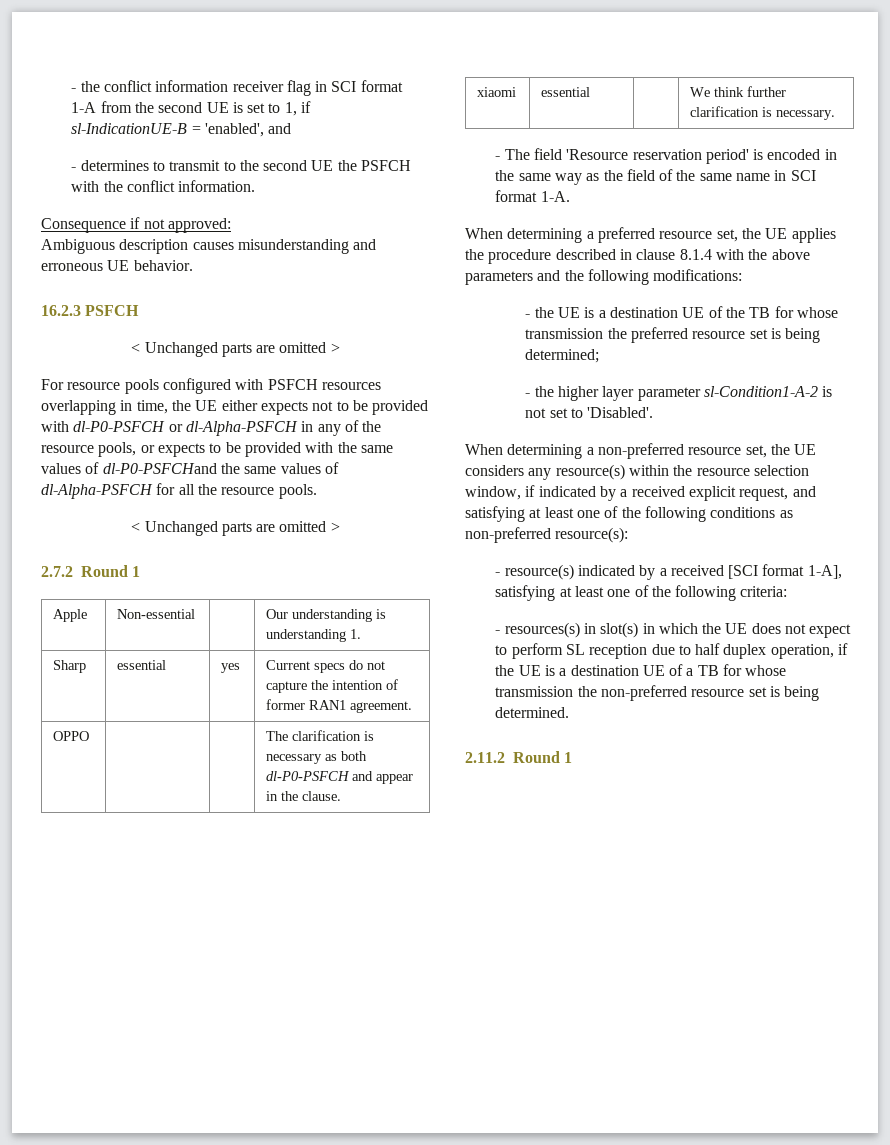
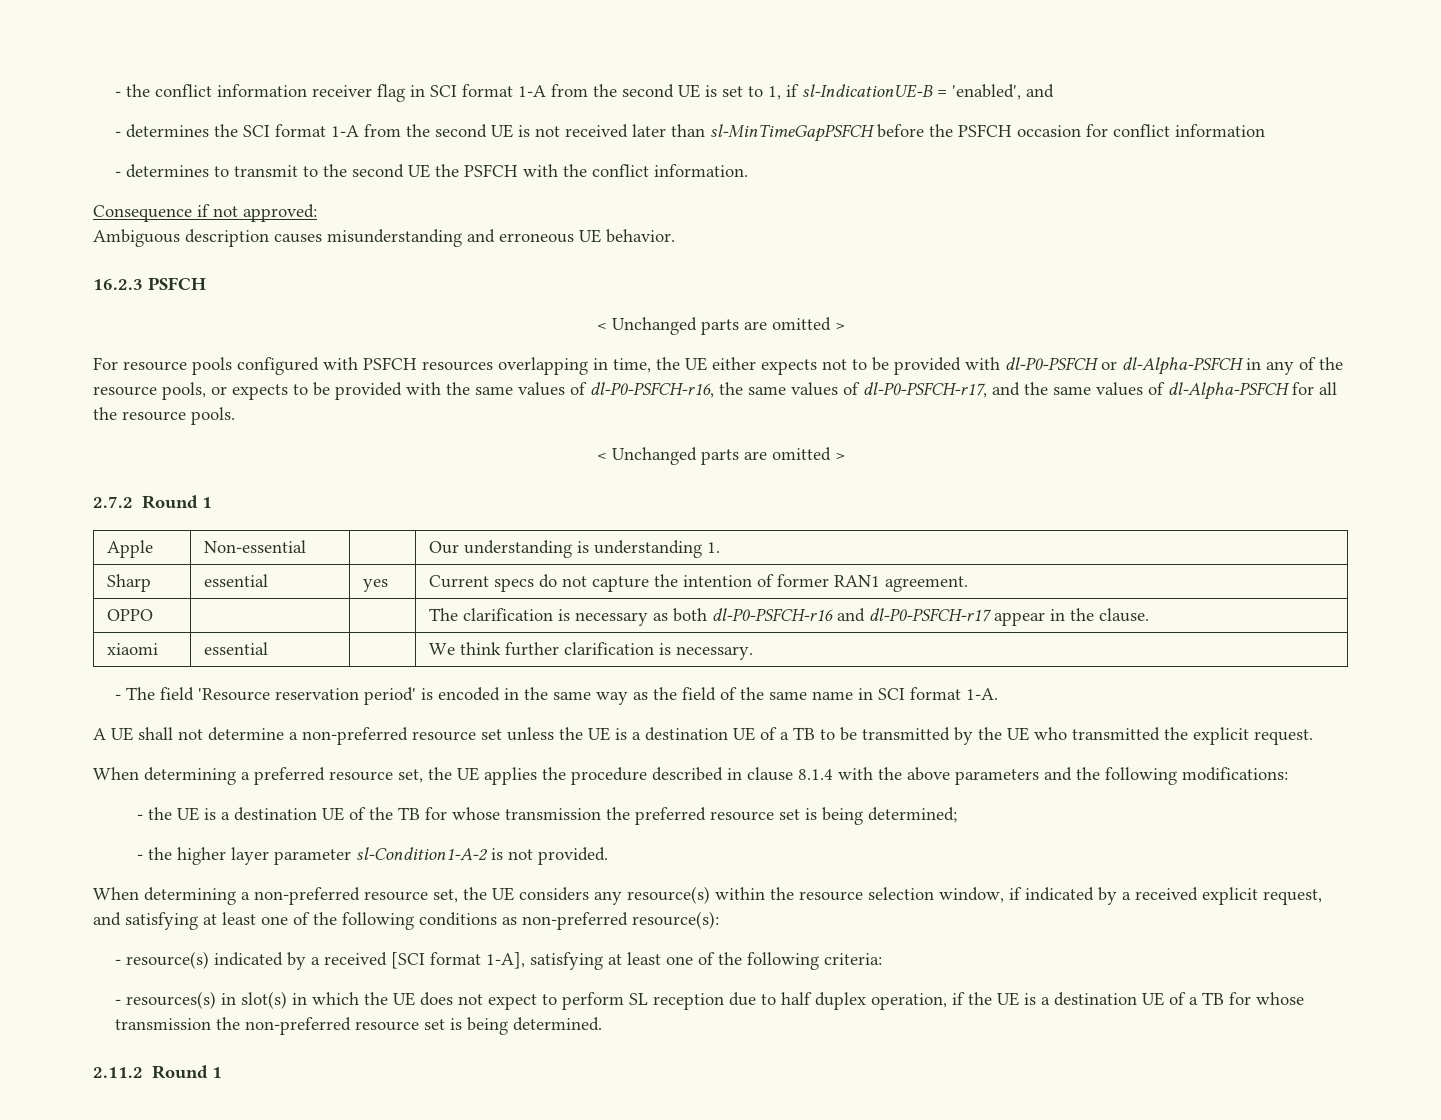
+ - determines the SCI format 1-A from the second UE is not received later than sl-MinTimeGapPSFCH before the PSFCH occasion for conflict information
- For resource pools configured with PSFCH resources overlapping in time, the UE either expects not to be provided with dl-P0-PSFCH or dl-Alpha-PSFCH in any of the resource pools, or expects to be provided with the same values of dl-P0-PSFCHand the same values of dl-Alpha-PSFCH for all the resource pools.
+ For resource pools configured with PSFCH resources overlapping in time, the UE either expects not to be provided with dl-P0-PSFCH or dl-Alpha-PSFCH in any of the resource pools, or expects to be provided with the same values of dl-P0-PSFCH-r16, the same values of dl-P0-PSFCH-r17, and the same values of dl-Alpha-PSFCH for all the resource pools.
- OPPO | | | The clarification is necessary as both dl-P0-PSFCH and appear in the clause.
+ OPPO | | | The clarification is necessary as both dl-P0-PSFCH-r16 and dl-P0-PSFCH-r17 appear in the clause.
+ A UE shall not determine a non-preferred resource set unless the UE is a destination UE of a TB to be transmitted by the UE who transmitted the explicit request.
- - the higher layer parameter sl-Condition1-A-2 is not set to 'Disabled'.
+ - the higher layer parameter sl-Condition1-A-2 is not provided.

